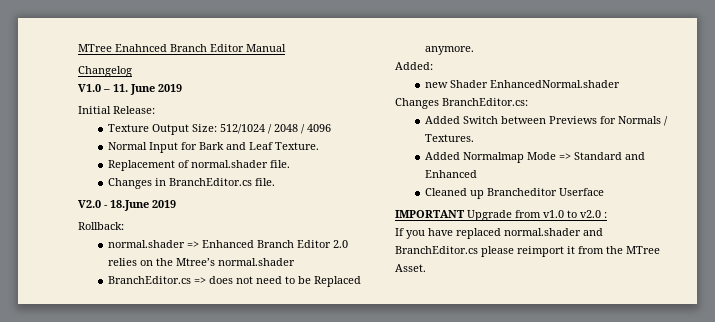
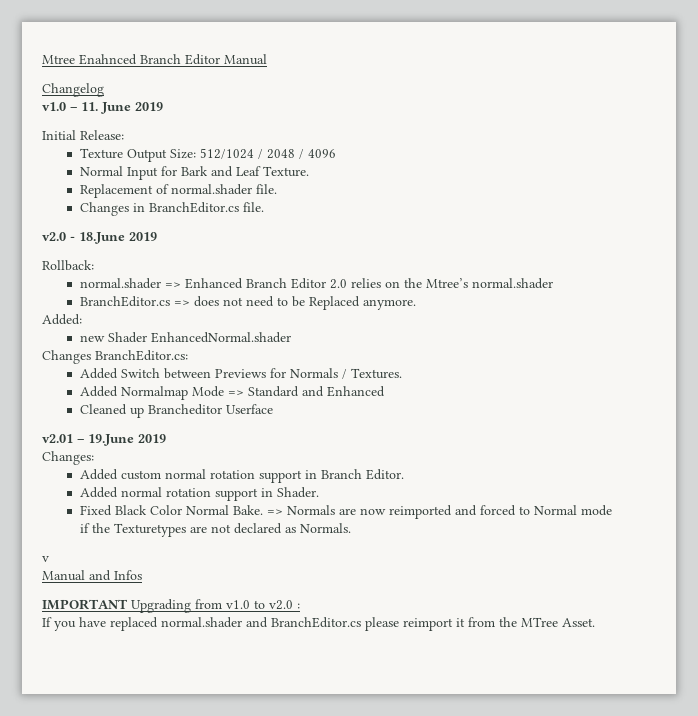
- MTree Enahnced Branch Editor Manual
+ Mtree Enahnced Branch Editor Manual
- V1.0 – 11. June 2019
+ v1.0 – 11. June 2019
- V2.0 - 18.June 2019
+ v2.0 - 18.June 2019
+ v2.01 – 19.June 2019
+ Changes:
+ Added custom normal rotation support in Branch Editor.
+ Added normal rotation support in Shader.
+ Fixed Black Color Normal Bake. => Normals are now reimported and forced to Normal mode if the Texturetypes are not declared as Normals.
+ v
+ Manual and Infos
- IMPORTANT Upgrade from v1.0 to v2.0 :
+ IMPORTANT Upgrading from v1.0 to v2.0 :

